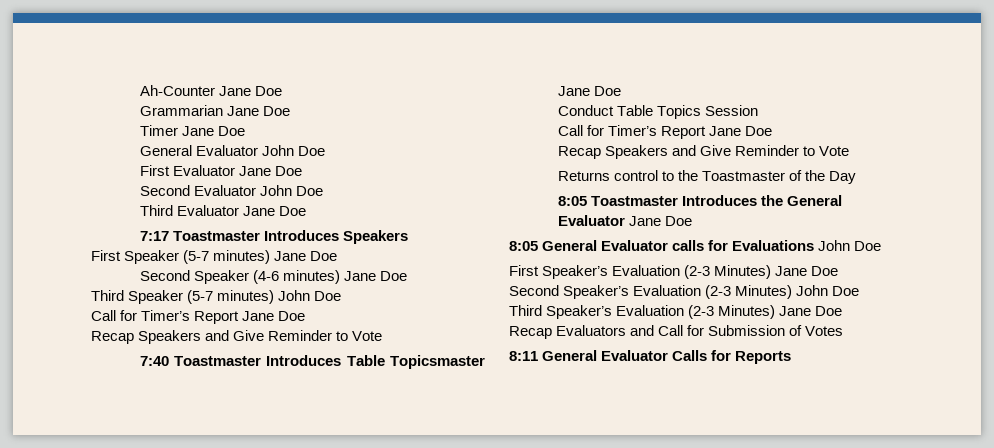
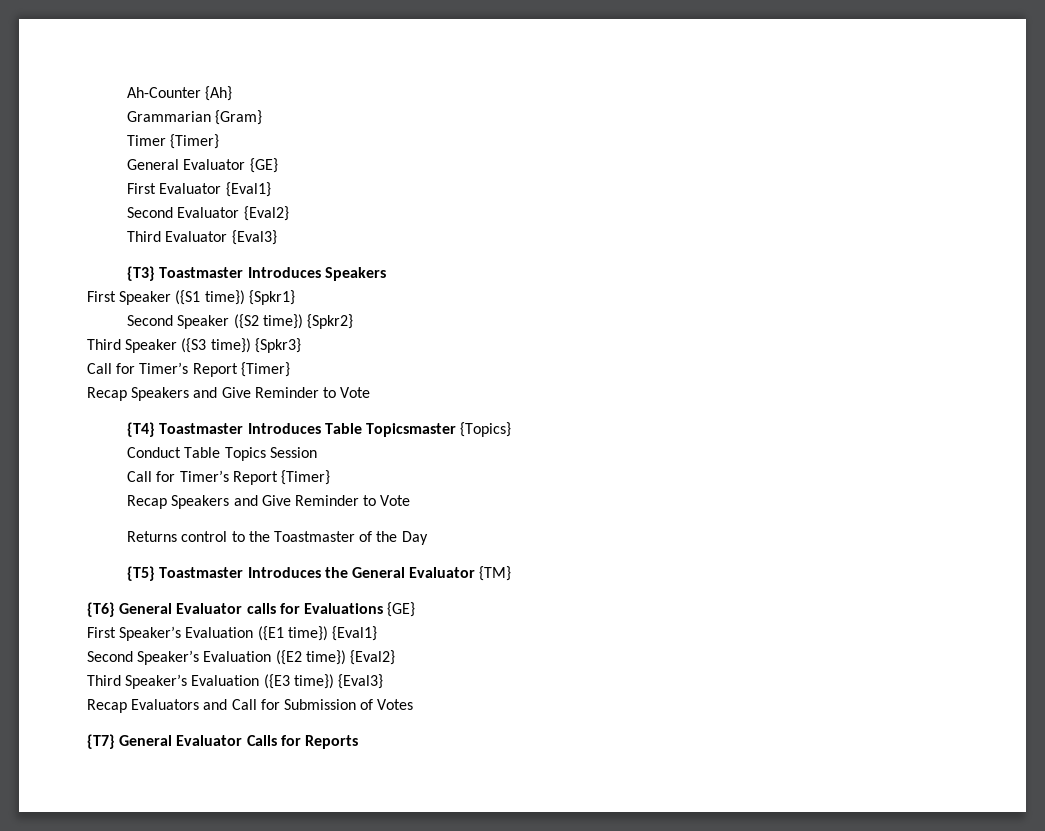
- Ah-Counter Jane Doe
+ Ah-Counter {Ah}
- Grammarian Jane Doe
+ Grammarian {Gram}
- Timer Jane Doe
- General Evaluator John Doe
+ Timer {Timer}
+ General Evaluator {GE}
- First Evaluator Jane Doe
+ First Evaluator {Eval1}
- Second Evaluator John Doe
+ Second Evaluator {Eval2}
- Third Evaluator Jane Doe
- 7:17 Toastmaster Introduces Speakers
+ Third Evaluator {Eval3}
+ {T3} Toastmaster Introduces Speakers
- First Speaker (5-7 minutes) Jane Doe
- Second Speaker (4-6 minutes) Jane Doe
- Third Speaker (5-7 minutes) John Doe
- Call for Timer’s Report Jane Doe
+ First Speaker ({S1 time}) {Spkr1}
+ Second Speaker ({S2 time}) {Spkr2}
+ Third Speaker ({S3 time}) {Spkr3}
+ Call for Timer’s Report {Timer}
  Recap Speakers and Give Reminder to Vote
- 7:40 Toastmaster Introduces Table Topicsmaster Jane Doe
+ {T4} Toastmaster Introduces Table Topicsmaster {Topics}
  Conduct Table Topics Session
- Call for Timer’s Report Jane Doe
+ Call for Timer’s Report {Timer}
- 8:05 Toastmaster Introduces the General Evaluator Jane Doe
- 8:05 General Evaluator calls for Evaluations John Doe
+ {T5} Toastmaster Introduces the General Evaluator {TM}
+ {T6} General Evaluator calls for Evaluations {GE}
- First Speaker’s Evaluation (2-3 Minutes) Jane Doe
+ First Speaker’s Evaluation ({E1 time}) {Eval1}
- Second Speaker’s Evaluation (2-3 Minutes) John Doe
+ Second Speaker’s Evaluation ({E2 time}) {Eval2}
- Third Speaker’s Evaluation (2-3 Minutes) Jane Doe
+ Third Speaker’s Evaluation ({E3 time}) {Eval3}
- 8:11 General Evaluator Calls for Reports
+ {T7} General Evaluator Calls for Reports

